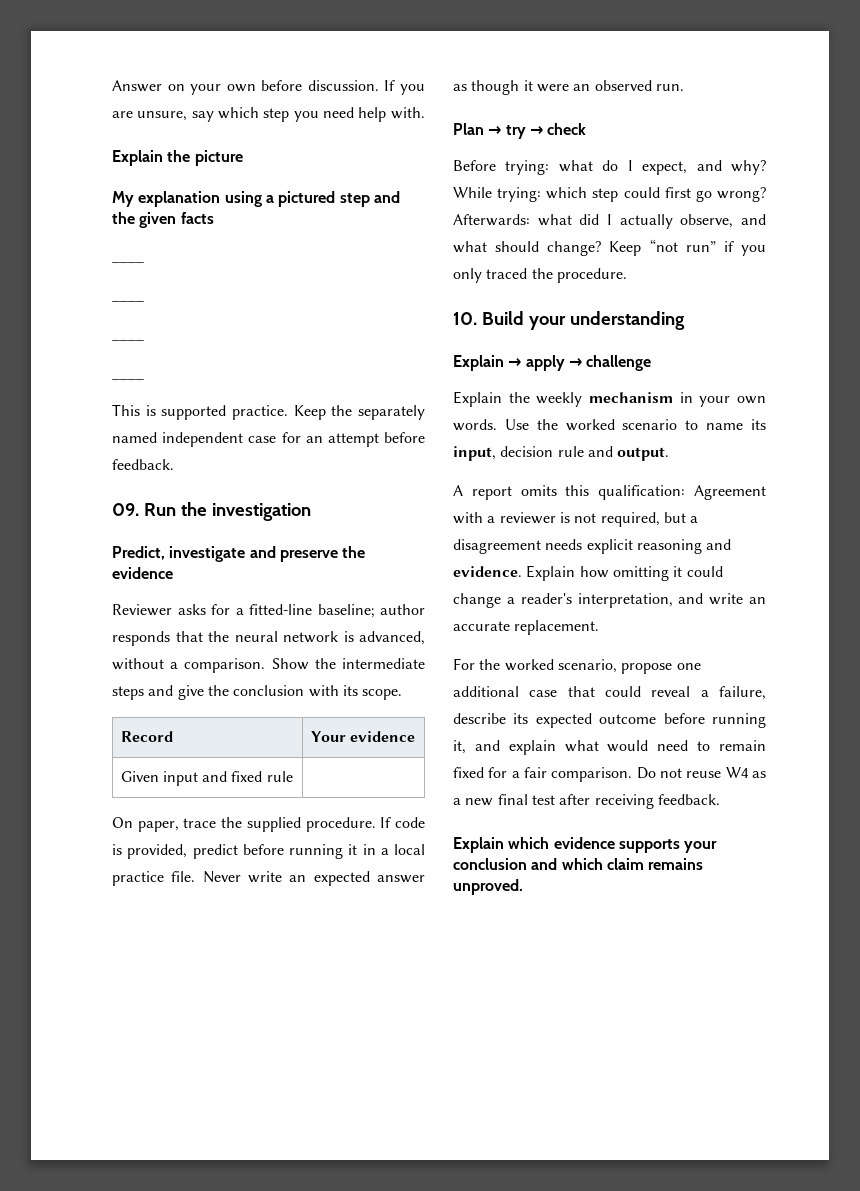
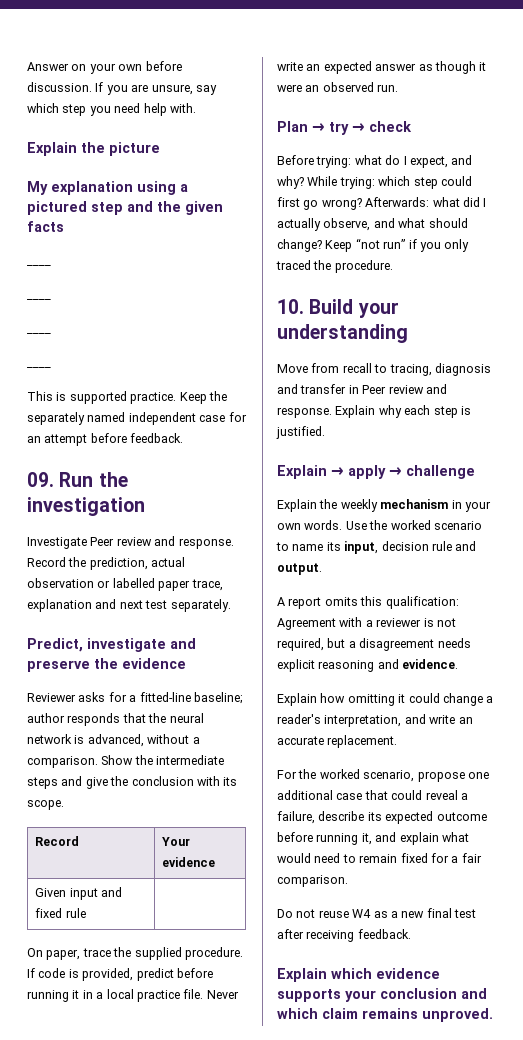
+ Investigate Peer review and response. Record the prediction, actual observation or labelled paper trace, explanation and next test separately.
+ Move from recall to tracing, diagnosis and transfer in Peer review and response. Explain why each step is justified.
- A report omits this qualification: Agreement with a reviewer is not required, but a disagreement needs explicit reasoning and evidence. Explain how omitting it could change a reader's interpretation, and write an accurate replacement.
+ A report omits this qualification: Agreement with a reviewer is not required, but a disagreement needs explicit reasoning and evidence.
+ Explain how omitting it could change a reader's interpretation, and write an accurate replacement.
- For the worked scenario, propose one additional case that could reveal a failure, describe its expected outcome before running it, and explain what would need to remain fixed for a fair comparison. Do not reuse W4 as a new final test after receiving feedback.
+ For the worked scenario, propose one additional case that could reveal a failure, describe its expected outcome before running it, and explain what would need to remain fixed for a fair comparison.
+ Do not reuse W4 as a new final test after receiving feedback.

